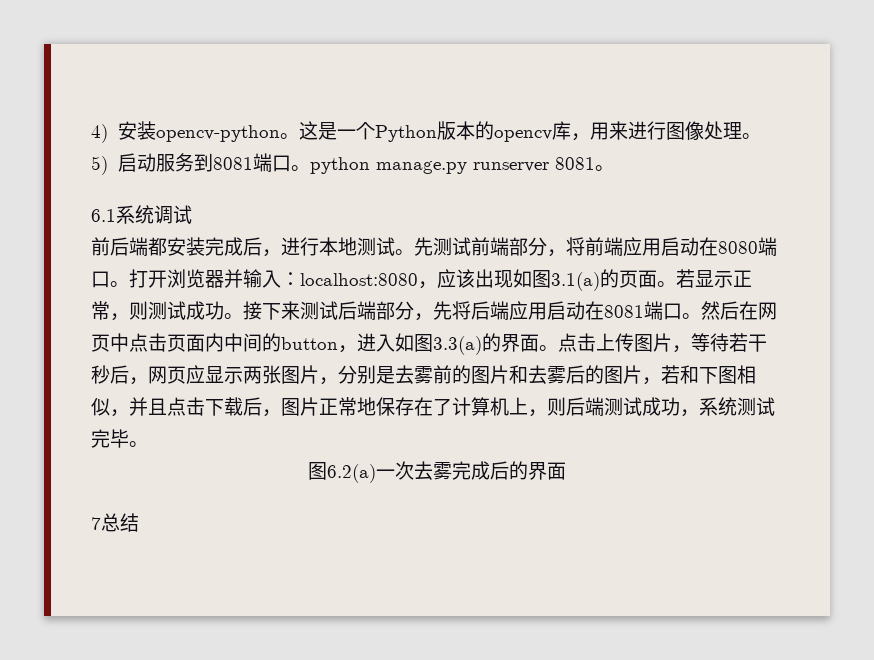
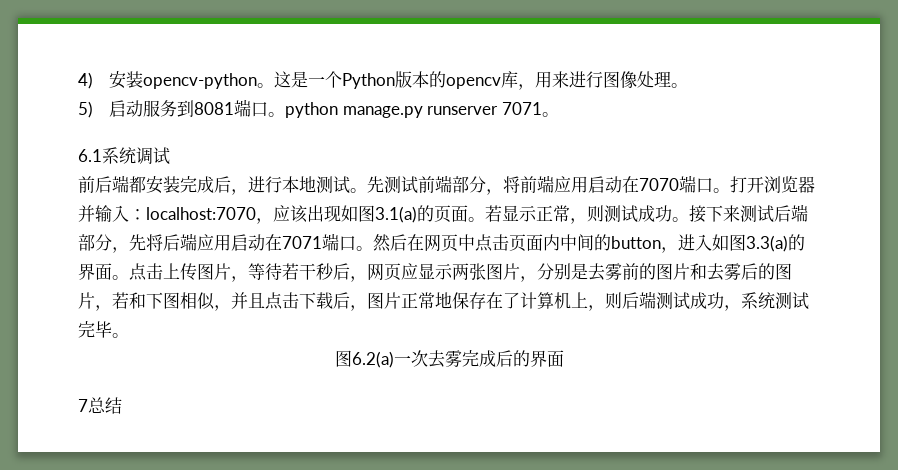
- 5)启动服务到8081端口。python manage.py runserver 8081。
+ 5)启动服务到8081端口。python manage.py runserver 7071。
- 先测试前端部分，将前端应用启动在8080端口。
+ 先测试前端部分，将前端应用启动在7070端口。
- 打开浏览器并输入：localhost:8080，应该出现如图3.1(a)的页面。
+ 打开浏览器并输入：localhost:7070，应该出现如图3.1(a)的页面。
- 接下来测试后端部分，先将后端应用启动在8081端口。
+ 接下来测试后端部分，先将后端应用启动在7071端口。

